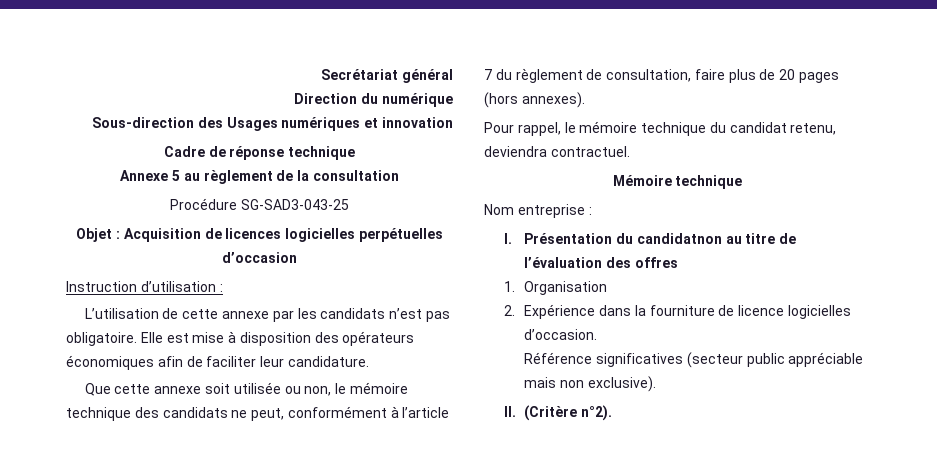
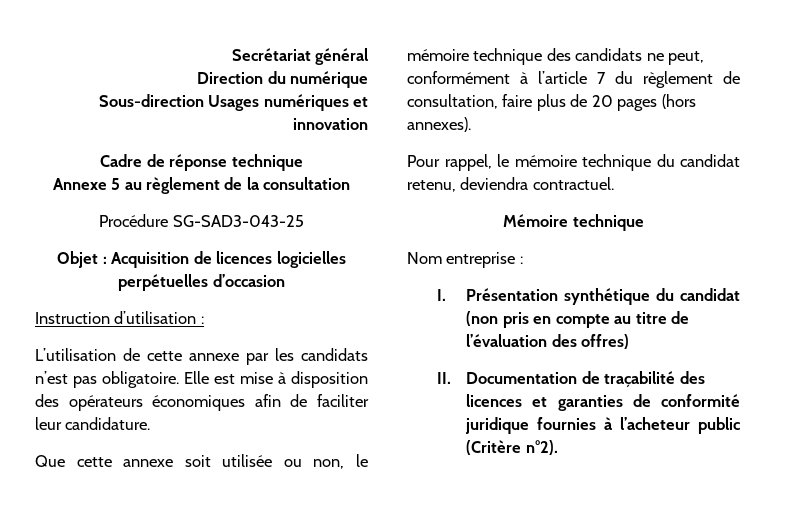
- Sous-direction des Usages numériques et innovation
+ Sous-direction Usages numériques et innovation
- I. Présentation du candidatnon au titre de l’évaluation des offres
- 1. Organisation
- 2. Expérience dans la fourniture de licence logicielles d’occasion.
- Référence significatives (secteur public appréciable mais non exclusive).
- II. (Critère n°2).
+ I. Présentation synthétique du candidat (non pris en compte au titre de l’évaluation des offres)
+ II. Documentation de traçabilité des licences et garanties de conformité juridique fournies à l’acheteur public (Critère n°2).

